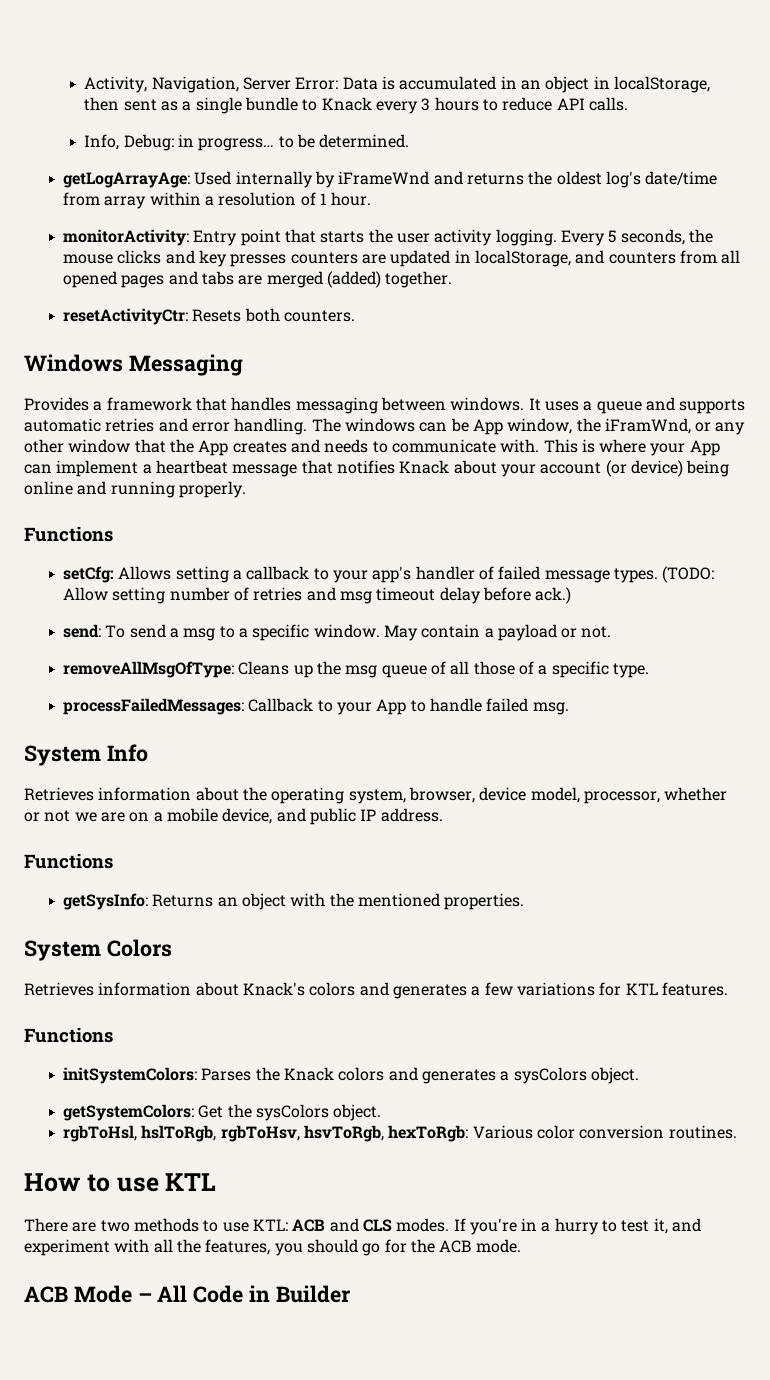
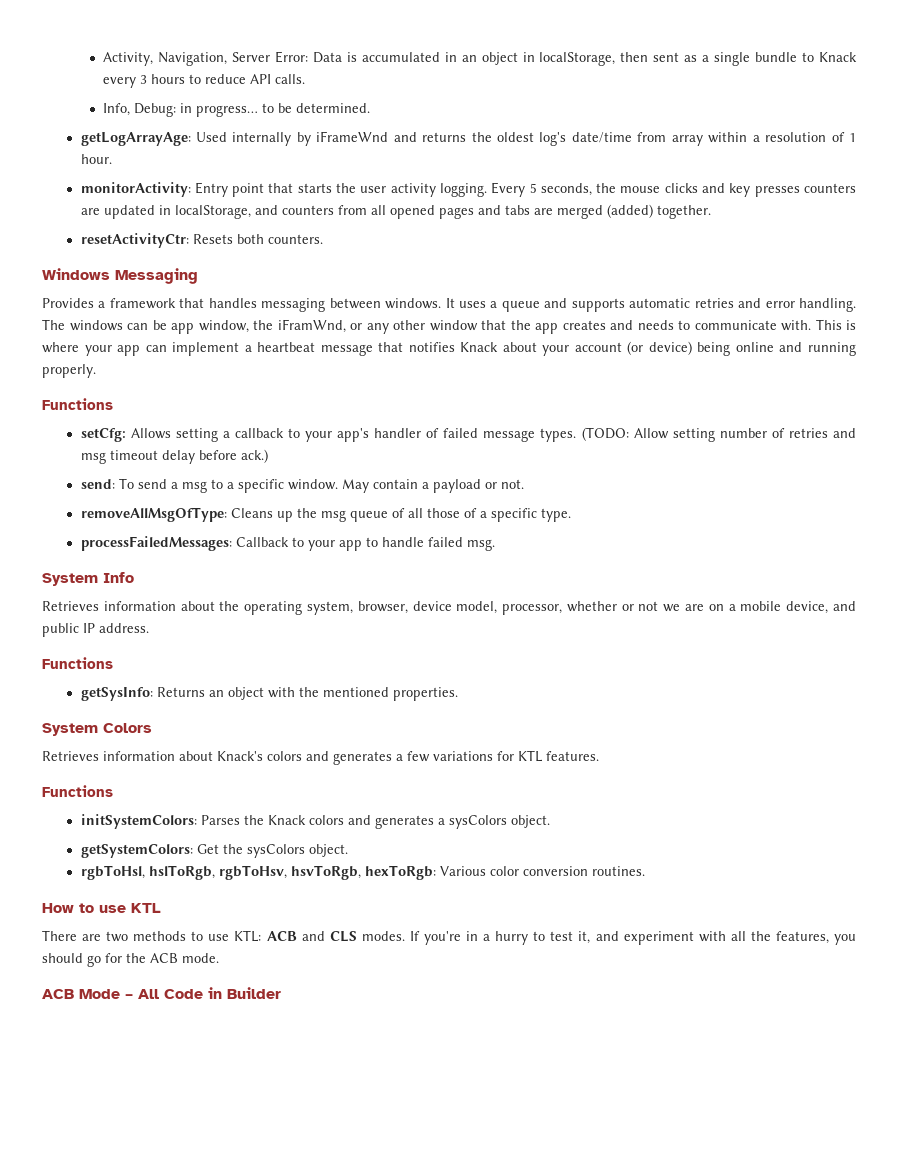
- The windows can be App window, the iFramWnd, or any other window that the App creates and needs to communicate with.
+ The windows can be app window, the iFramWnd, or any other window that the app creates and needs to communicate with.
- This is where your App can implement a heartbeat message that notifies Knack about your account (or device) being online and running properly.
+ This is where your app can implement a heartbeat message that notifies Knack about your account (or device) being online and running properly.
- processFailedMessages: Callback to your App to handle failed msg.
+ processFailedMessages: Callback to your app to handle failed msg.

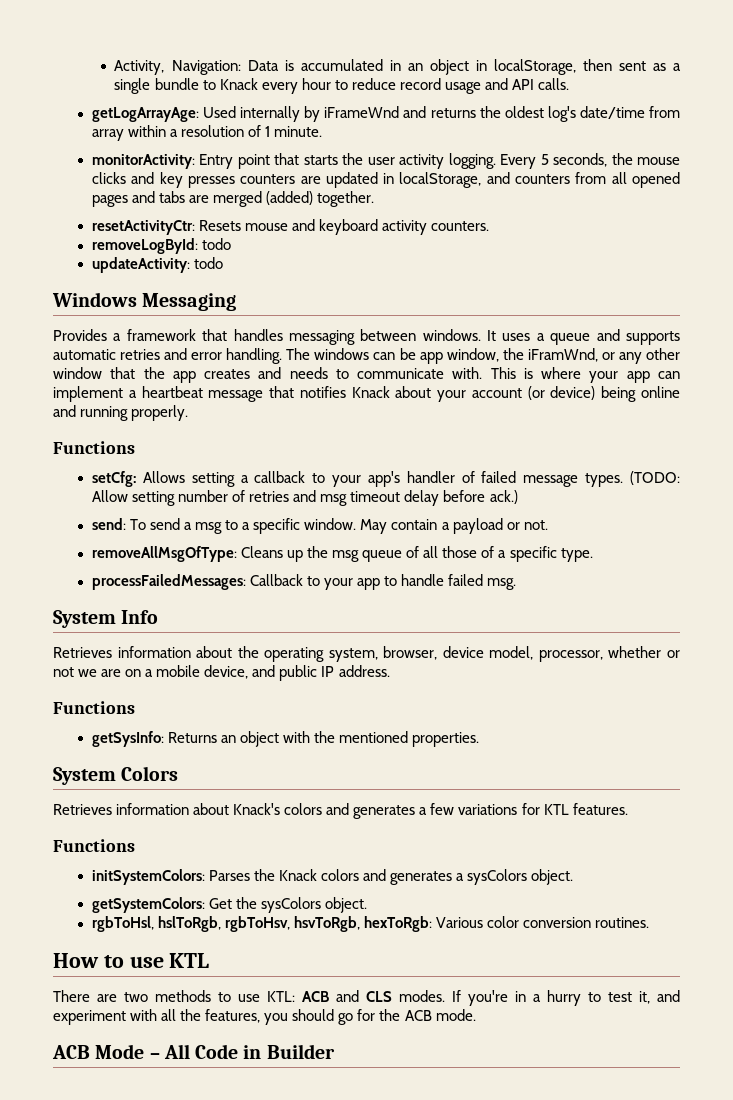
- Activity, Navigation, Server Error: Data is accumulated in an object in localStorage, then sent as a single bundle to Knack every 3 hours to reduce API calls.
- Info, Debug: in progress… to be determined.
+ Activity, Navigation: Data is accumulated in an object in localStorage, then sent as a single bundle to Knack every hour to reduce record usage and API calls.
- getLogArrayAge: Used internally by iFrameWnd and returns the oldest log's date/time from array within a resolution of 1 hour.
+ getLogArrayAge: Used internally by iFrameWnd and returns the oldest log's date/time from array within a resolution of 1 minute.
- resetActivityCtr: Resets both counters.
+ resetActivityCtr: Resets mouse and keyboard activity counters.
+ removeLogById: todo
+ updateActivity: todo

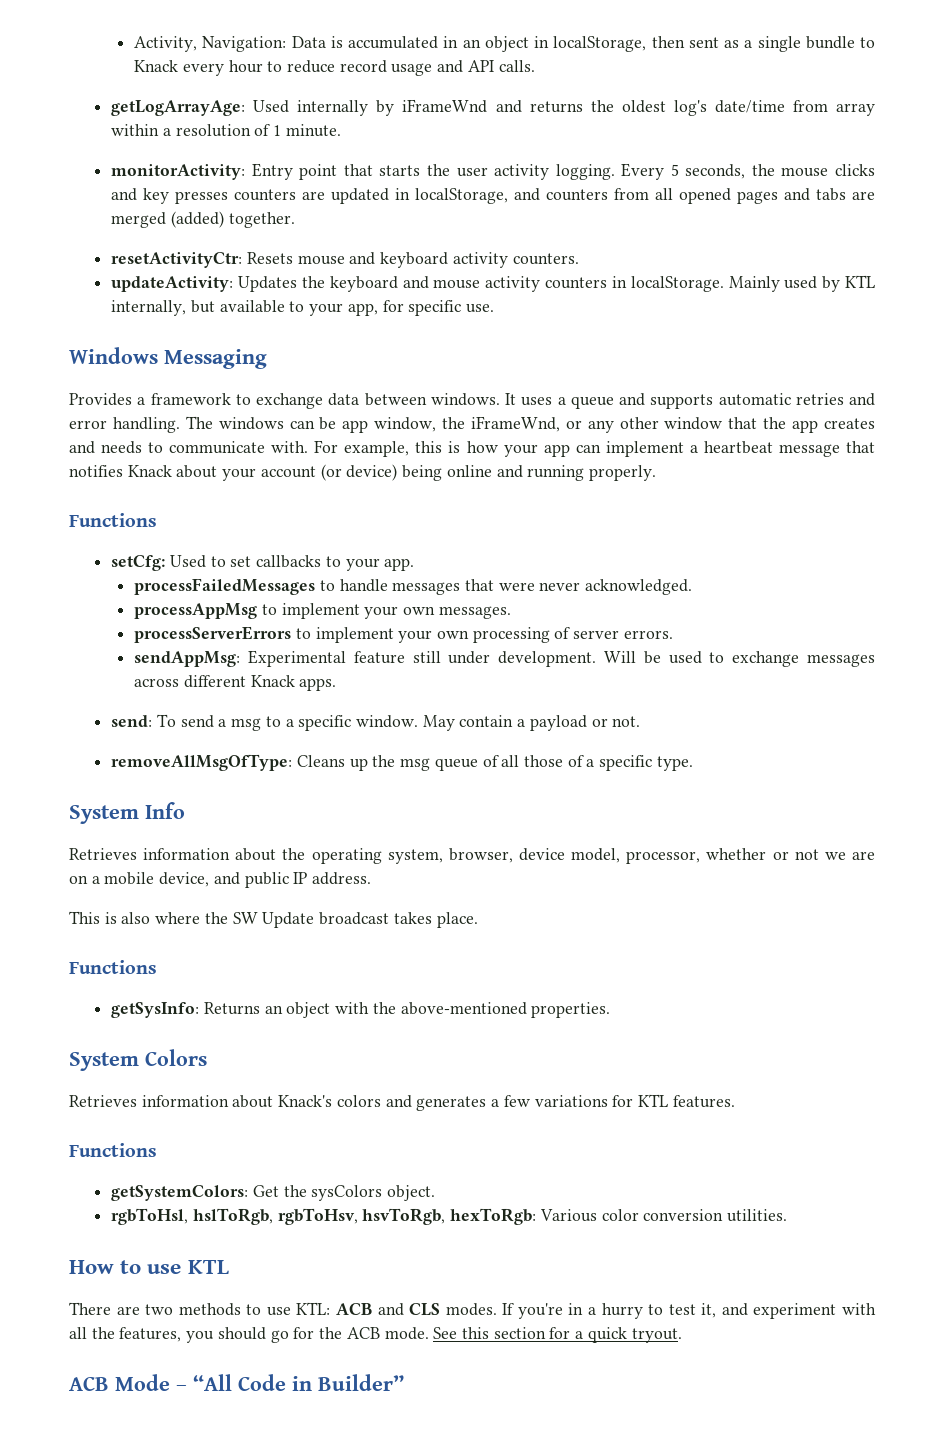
- removeLogById: todo
- updateActivity: todo
+ updateActivity: Updates the keyboard and mouse activity counters in localStorage. Mainly used by KTL internally, but available to your app, for specific use.
- Provides a framework that handles messaging between windows.
+ Provides a framework to exchange data between windows.
- The windows can be app window, the iFramWnd, or any other window that the app creates and needs to communicate with.
+ The windows can be app window, the iFrameWnd, or any other window that the app creates and needs to communicate with.
- This is where your app can implement a heartbeat message that notifies Knack about your account (or device) being online and running properly.
+ For example, this is how your app can implement a heartbeat message that notifies Knack about your account (or device) being online and running properly.
- setCfg: Allows setting a callback to your app's handler of failed message types. (TODO: Allow setting number of retries and msg timeout delay before ack.)
+ setCfg: Used to set callbacks to your app.
+ processFailedMessages to handle messages that were never acknowledged.
+ processAppMsg to implement your own messages.
+ processServerErrors to implement your own processing of server errors.
+ sendAppMsg: Experimental feature still under development. Will be used to exchange messages across different Knack apps.
- processFailedMessages: Callback to your app to handle failed msg.
+ This is also where the SW Update broadcast takes place.
- getSysInfo: Returns an object with the mentioned properties.
+ getSysInfo: Returns an object with the above-mentioned properties.
- initSystemColors: Parses the Knack colors and generates a sysColors object.
- rgbToHsl, hslToRgb, rgbToHsv, hsvToRgb, hexToRgb: Various color conversion routines.
+ rgbToHsl, hslToRgb, rgbToHsv, hsvToRgb, hexToRgb: Various color conversion utilities.
+ See this section for a quick tryout.
- ACB Mode – All Code in Builder
+ ACB Mode – “All Code in Builder”

